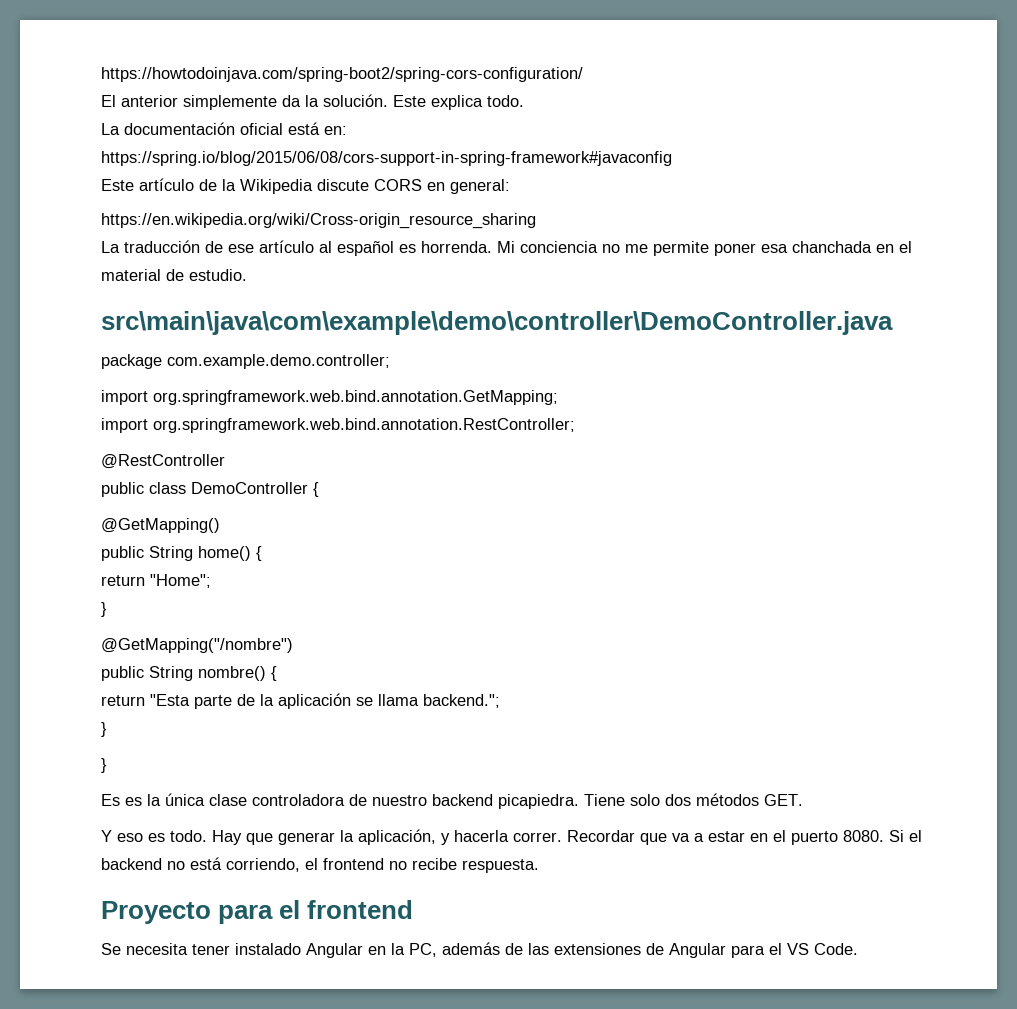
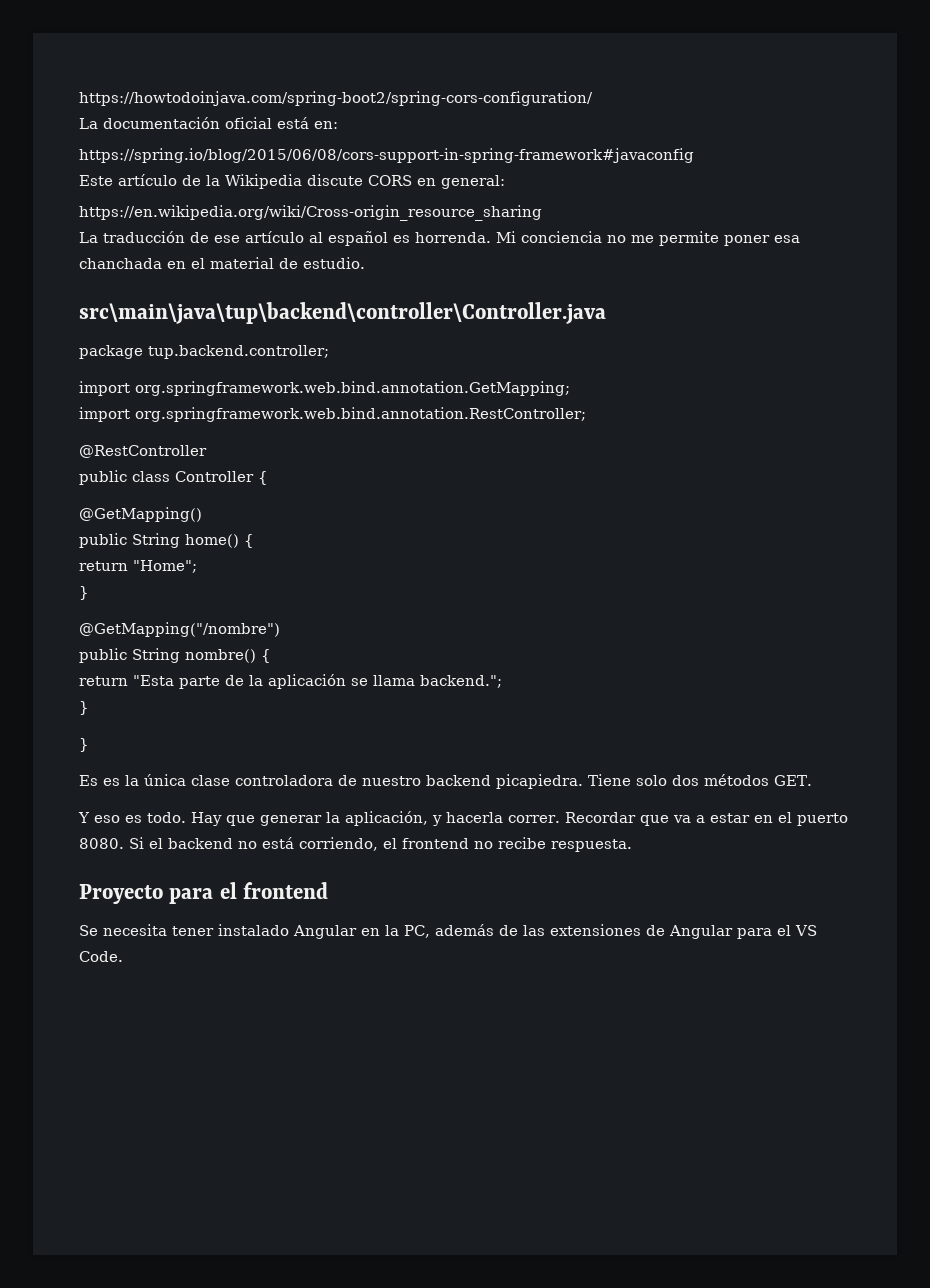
- El anterior simplemente da la solución. Este explica todo.
- src\main\java\com\example\demo\controller\DemoController.java
+ src\main\java\tup\backend\controller\Controller.java
- package com.example.demo.controller;
+ package tup.backend.controller;
- public class DemoController {
+ public class Controller {

